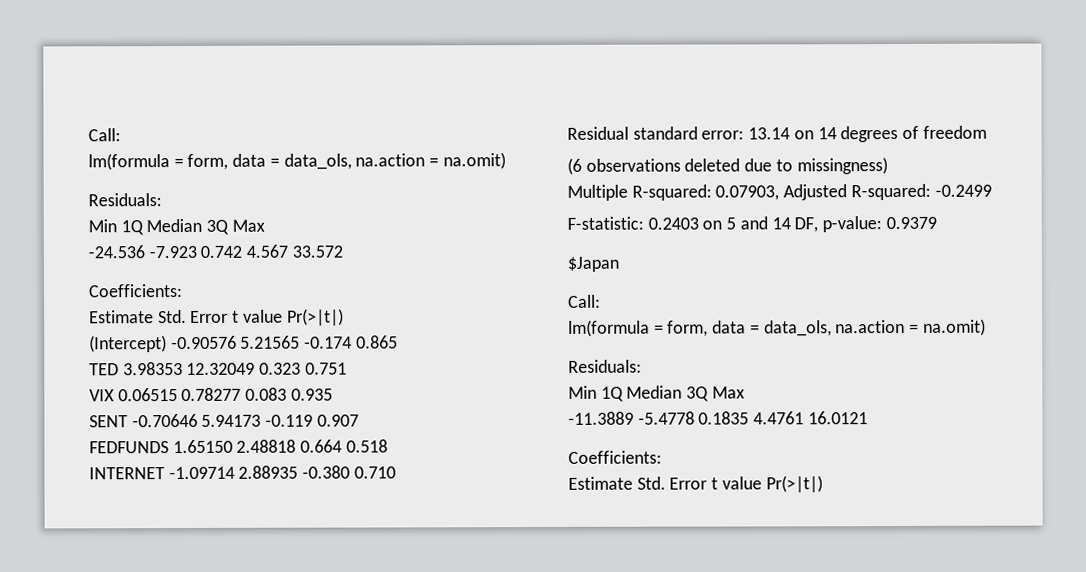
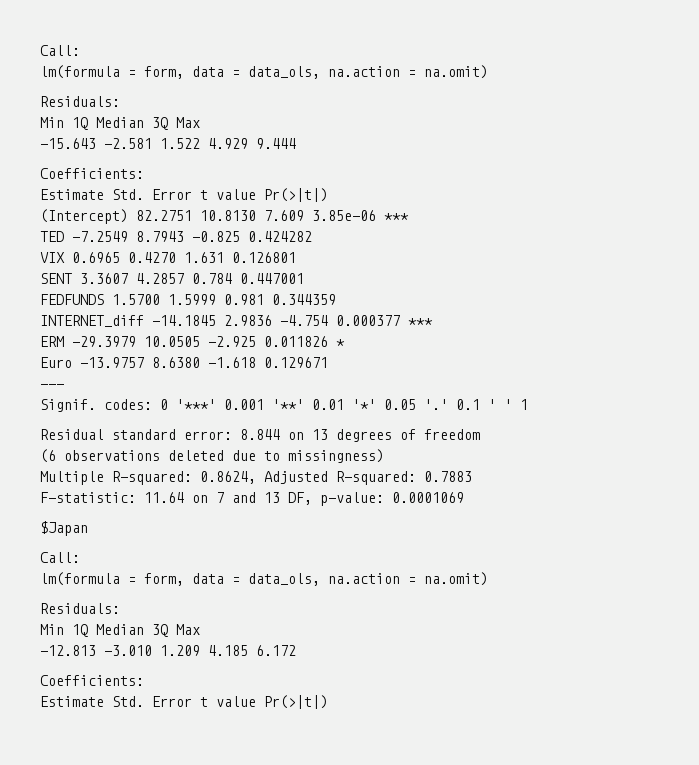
- -24.536 -7.923 0.742 4.567 33.572
+ -15.643 -2.581 1.522 4.929 9.444
- (Intercept) -0.90576 5.21565 -0.174 0.865
- TED 3.98353 12.32049 0.323 0.751
- VIX 0.06515 0.78277 0.083 0.935
- SENT -0.70646 5.94173 -0.119 0.907
- FEDFUNDS 1.65150 2.48818 0.664 0.518
- INTERNET -1.09714 2.88935 -0.380 0.710
+ (Intercept) 82.2751 10.8130 7.609 3.85e-06 ***
+ TED -7.2549 8.7943 -0.825 0.424282
+ VIX 0.6965 0.4270 1.631 0.126801
+ SENT 3.3607 4.2857 0.784 0.447001
+ FEDFUNDS 1.5700 1.5999 0.981 0.344359
+ INTERNET_diff -14.1845 2.9836 -4.754 0.000377 ***
+ ERM -29.3979 10.0505 -2.925 0.011826 *
+ Euro -13.9757 8.6380 -1.618 0.129671
+ ---
+ Signif. codes: 0 '***' 0.001 '**' 0.01 '*' 0.05 '.' 0.1 ' ' 1
- Residual standard error: 13.14 on 14 degrees of freedom
+ Residual standard error: 8.844 on 13 degrees of freedom
- Multiple R-squared: 0.07903, Adjusted R-squared: -0.2499
+ Multiple R-squared: 0.8624, Adjusted R-squared: 0.7883
- F-statistic: 0.2403 on 5 and 14 DF, p-value: 0.9379
+ F-statistic: 11.64 on 7 and 13 DF, p-value: 0.0001069
- -11.3889 -5.4778 0.1835 4.4761 16.0121
+ -12.813 -3.010 1.209 4.185 6.172

